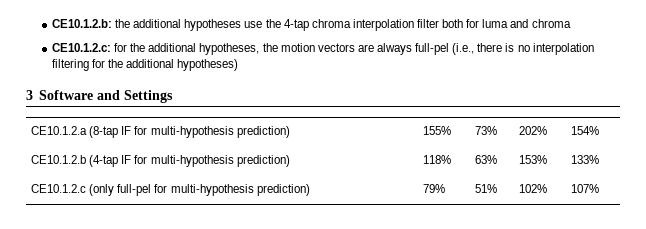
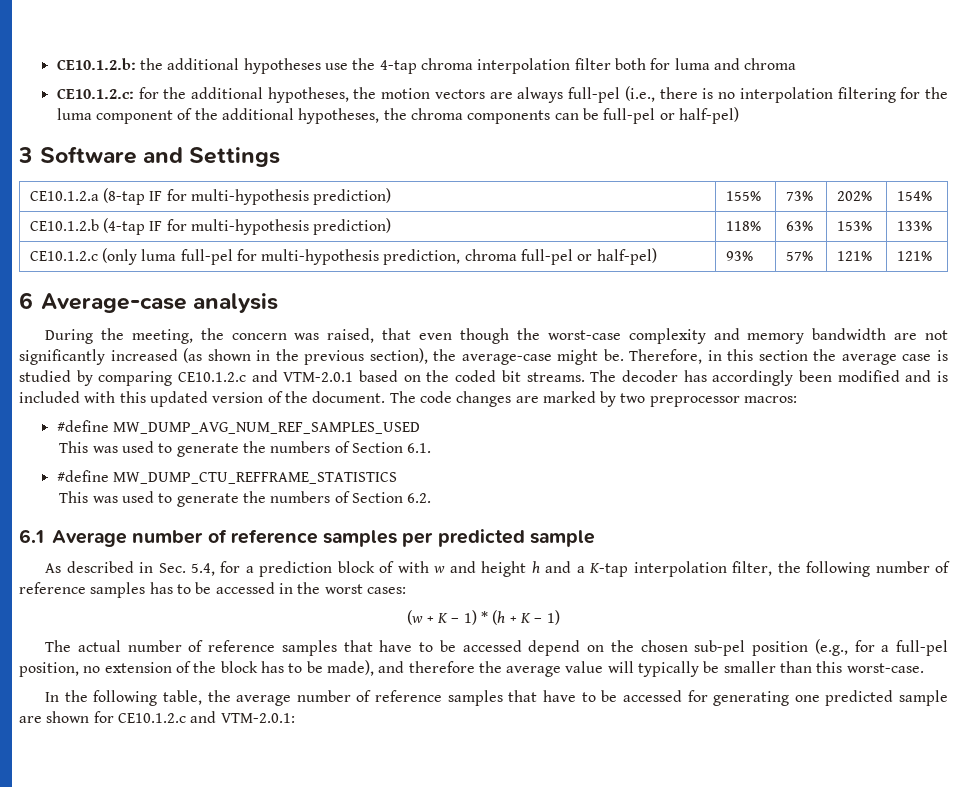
- CE10.1.2.c: for the additional hypotheses, the motion vectors are always full-pel (i.e., there is no interpolation filtering for the additional hypotheses)
+ CE10.1.2.c: for the additional hypotheses, the motion vectors are always full-pel (i.e., there is no interpolation filtering for the luma component of the additional hypotheses, the chroma components can be full-pel or half-pel)
- CE10.1.2.c (only full-pel for multi-hypothesis prediction) | 79% | 51% | 102% | 107%
+ CE10.1.2.c (only luma full-pel for multi-hypothesis prediction, chroma full-pel or half-pel) | 93% | 57% | 121% | 121%
+ 6 Average-case analysis
+ During the meeting, the concern was raised, that even though the worst-case complexity and memory bandwidth are not significantly increased (as shown in the previous section), the average-case might be. Therefore, in this section the average case is studied by comparing CE10.1.2.c and VTM-2.0.1 based on the coded bit streams. The decoder has accordingly been modified and is included with this updated version of the document. The code changes are marked by two preprocessor macros:
+ #define MW_DUMP_AVG_NUM_REF_SAMPLES_USED
+ This was used to generate the numbers of Section 6.1.
+ #define MW_DUMP_CTU_REFFRAME_STATISTICS
+ This was used to generate the numbers of Section 6.2.
+ 6.1 Average number of reference samples per predicted sample
+ As described in Sec. 5.4, for a prediction block of with w and height h and a K-tap interpolation filter, the following number of reference samples has to be accessed in the worst cases:
+ (w + K – 1) * (h + K – 1)
+ The actual number of reference samples that have to be accessed depend on the chosen sub-pel position (e.g., for a full-pel position, no extension of the block has to be made), and therefore the average value will typically be smaller than this worst-case.
+ In the following table, the average number of reference samples that have to be accessed for generating one predicted sample are shown for CE10.1.2.c and VTM-2.0.1:

